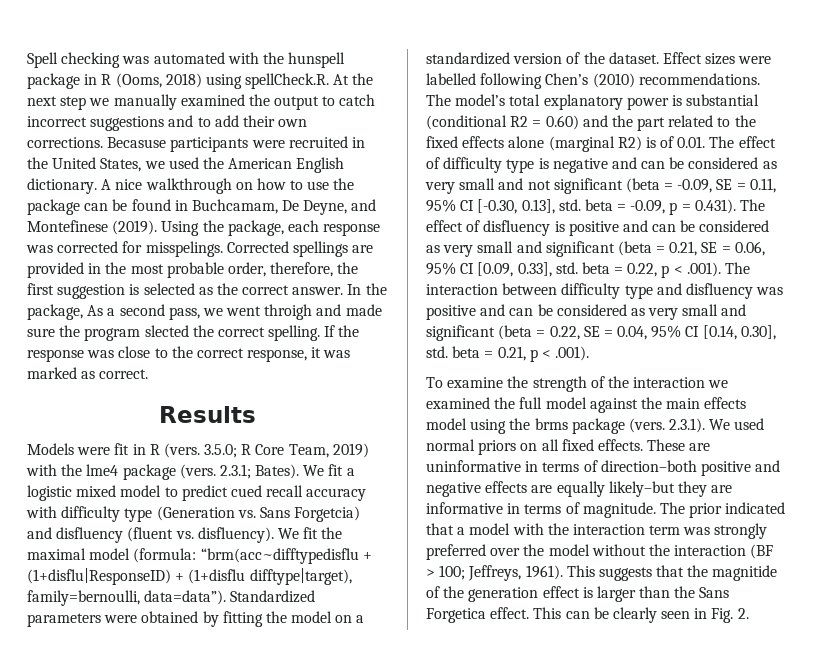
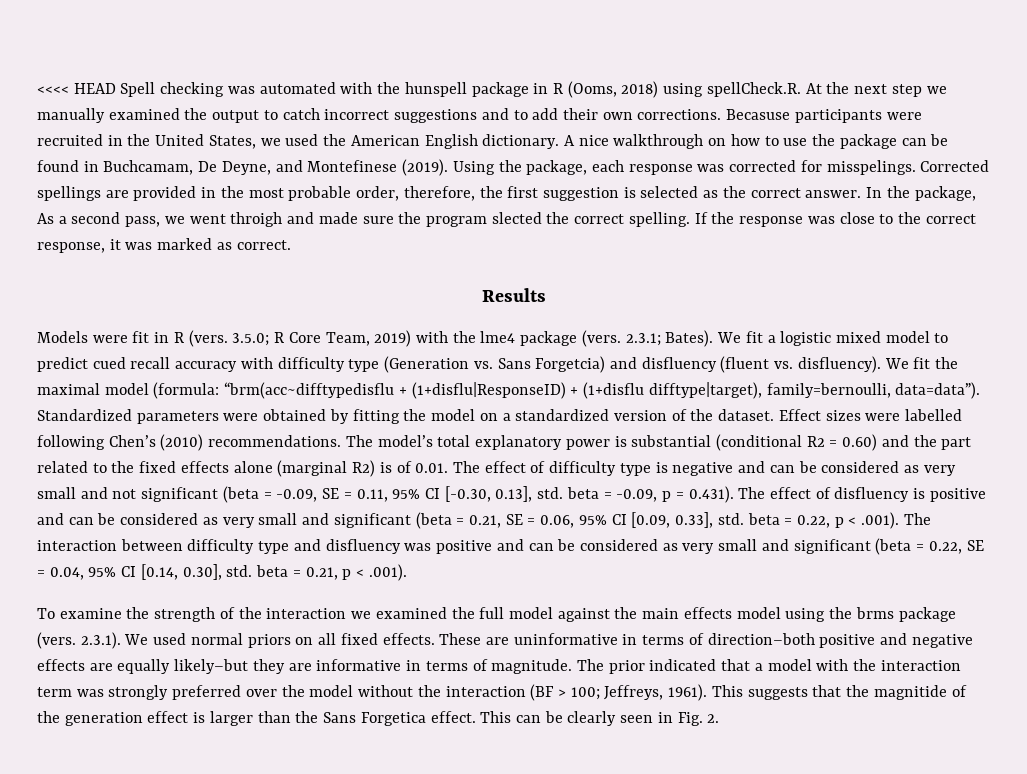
- Spell checking was automated with the hunspell package in R (Ooms, 2018) using spellCheck.R. At the next step we manually examined the output to catch incorrect suggestions and to add their own corrections.
+ <<<< HEAD Spell checking was automated with the hunspell package in R (Ooms, 2018) using spellCheck.R. At the next step we manually examined the output to catch incorrect suggestions and to add their own corrections.

